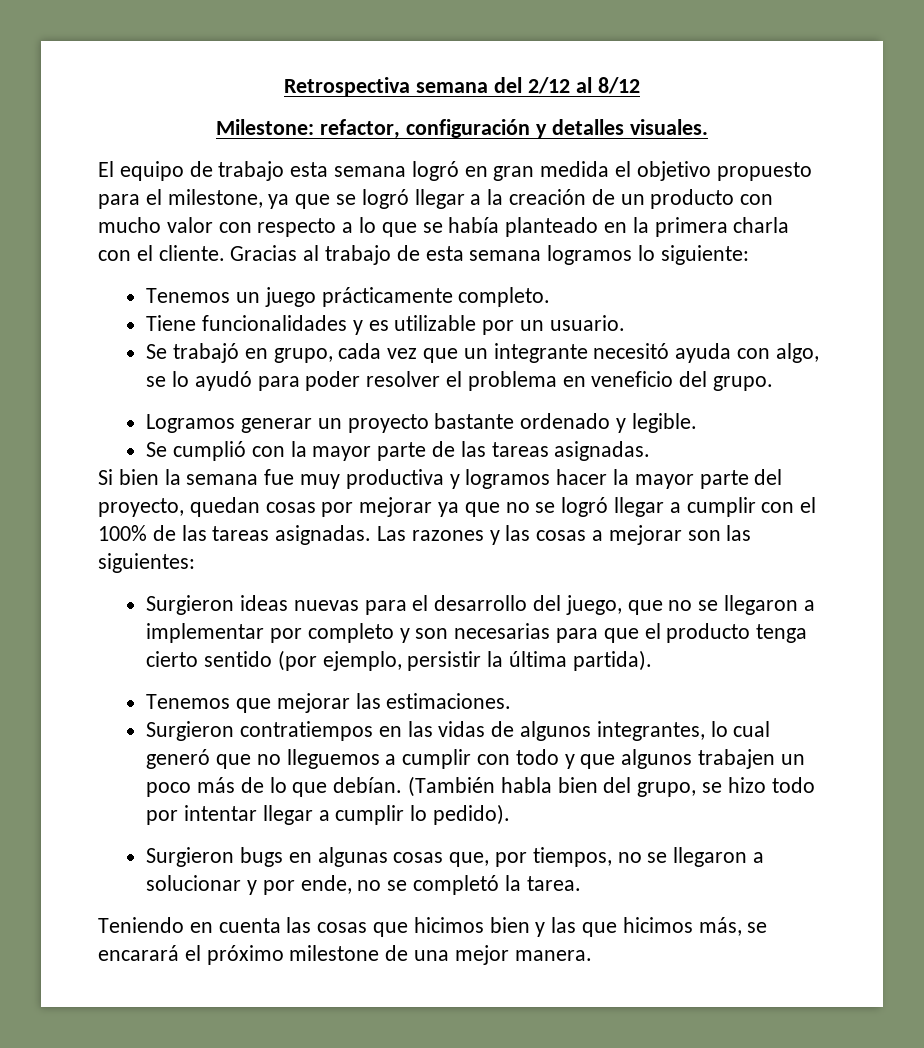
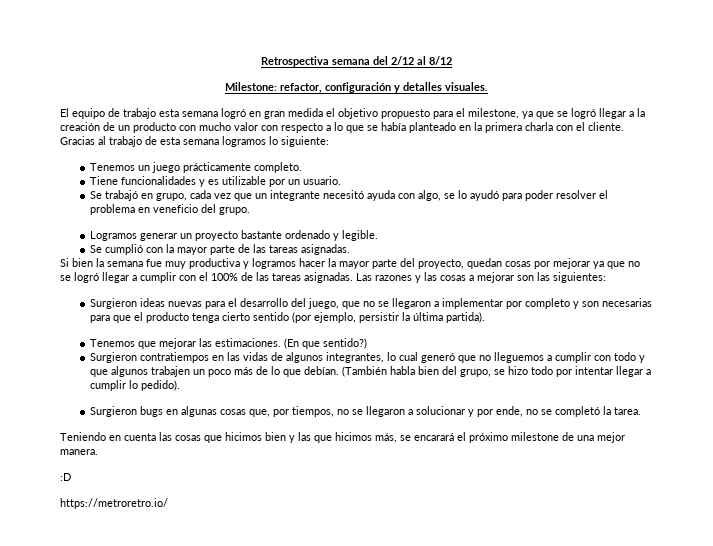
+ (En que sentido?)
+ :D
+ https://metroretro.io/

